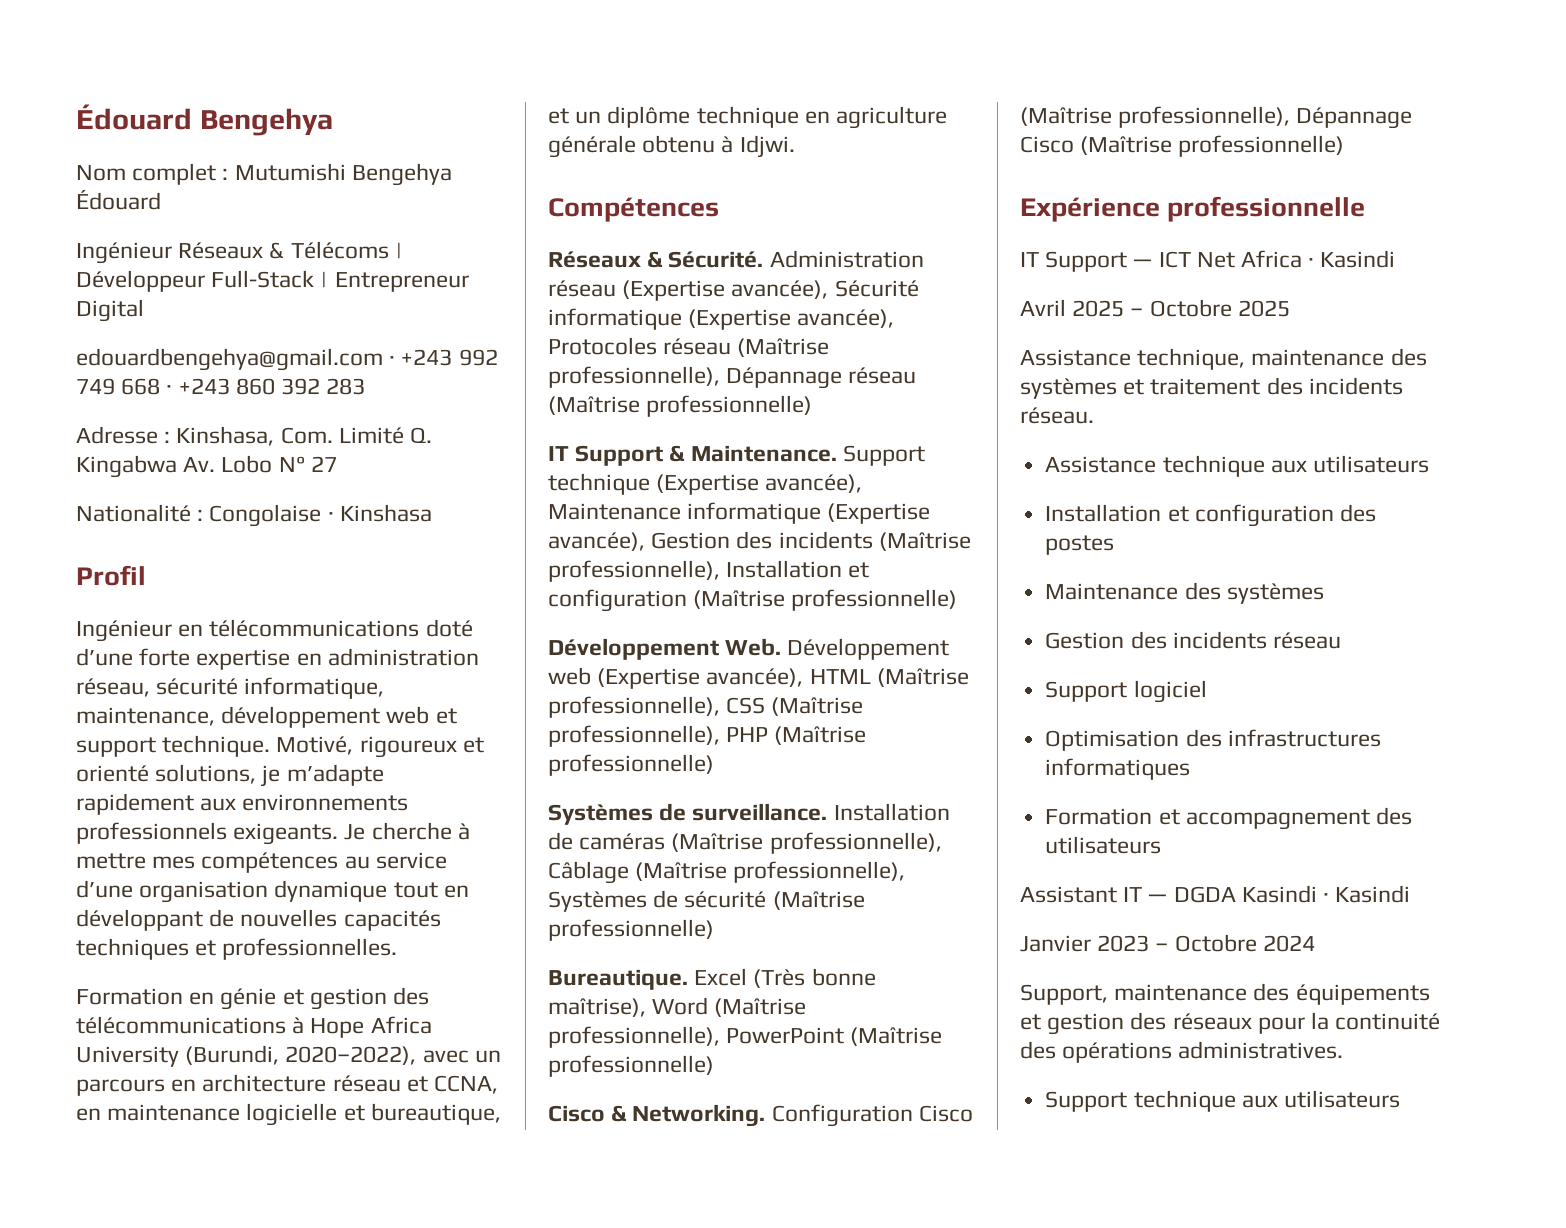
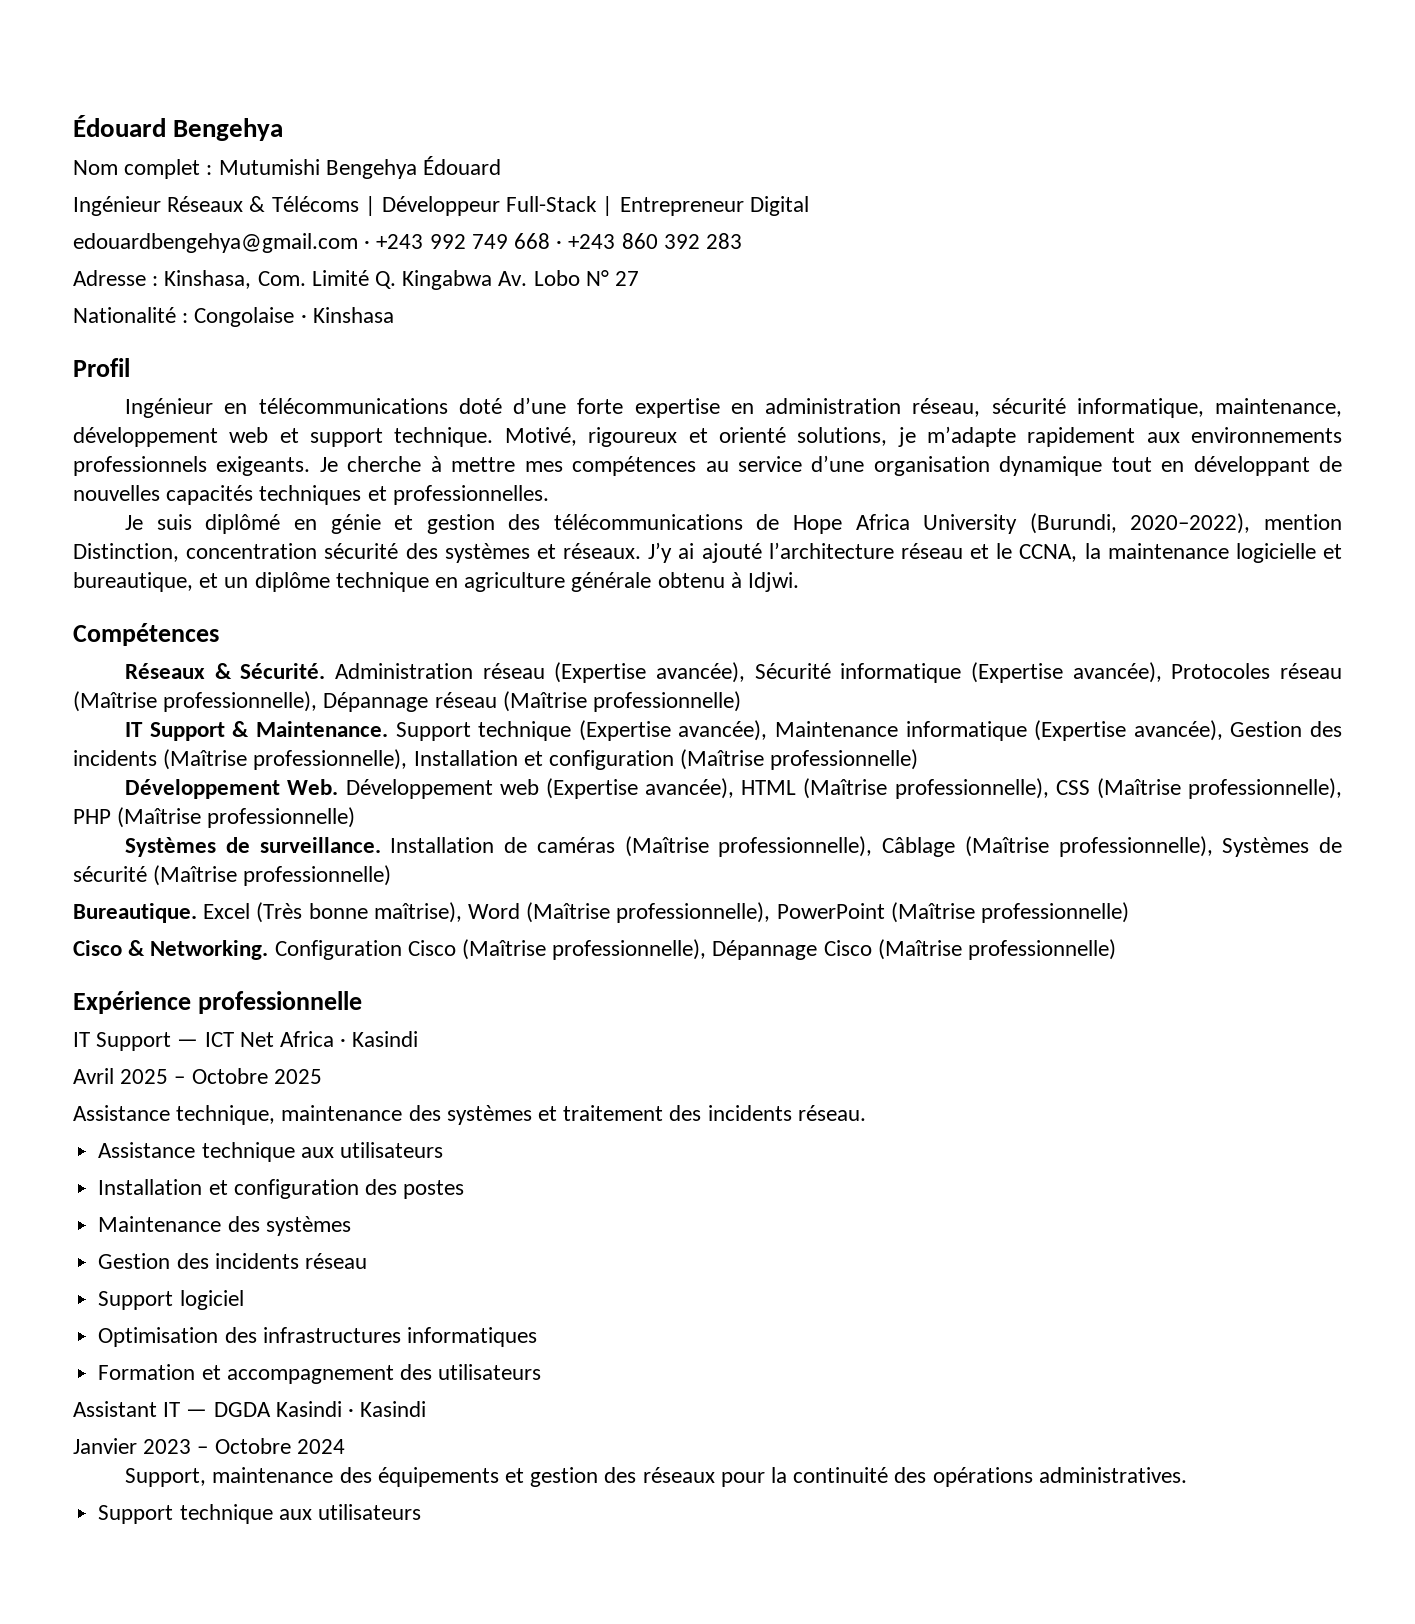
- Formation en génie et gestion des télécommunications à Hope Africa University (Burundi, 2020–2022), avec un parcours en architecture réseau et CCNA, en maintenance logicielle et bureautique, et un diplôme technique en agriculture générale obtenu à Idjwi.
+ Je suis diplômé en génie et gestion des télécommunications de Hope Africa University (Burundi, 2020–2022), mention Distinction, concentration sécurité des systèmes et réseaux. J’y ai ajouté l’architecture réseau et le CCNA, la maintenance logicielle et bureautique, et un diplôme technique en agriculture générale obtenu à Idjwi.

